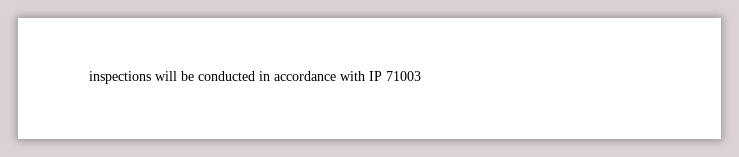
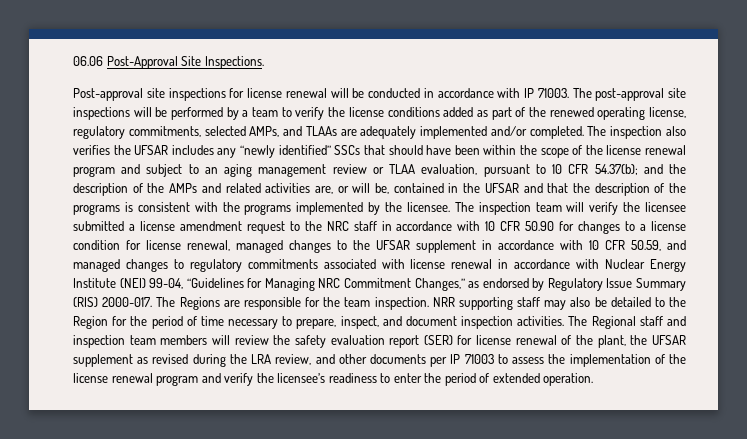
- inspections will be conducted in accordance with IP 71003
+ 06.06 Post-Approval Site Inspections.
+ Post-approval site inspections for license renewal will be conducted in accordance with IP 71003. The post-approval site inspections will be performed by a team to verify the license conditions added as part of the renewed operating license, regulatory commitments, selected AMPs, and TLAAs are adequately implemented and/or completed. The inspection also verifies the UFSAR includes any “newly identified” SSCs that should have been within the scope of the license renewal program and subject to an aging management review or TLAA evaluation, pursuant to 10 CFR 54.37(b); and the description of the AMPs and related activities are, or will be, contained in the UFSAR and that the description of the programs is consistent with the programs implemented by the licensee. The inspection team will verify the licensee submitted a license amendment request to the NRC staff in accordance with 10 CFR 50.90 for changes to a license condition for license renewal, managed changes to the UFSAR supplement in accordance with 10 CFR 50.59, and managed changes to regulatory commitments associated with license renewal in accordance with Nuclear Energy Institute (NEI) 99-04, “Guidelines for Managing NRC Commitment Changes,” as endorsed by Regulatory Issue Summary (RIS) 2000-017. The Regions are responsible for the team inspection. NRR supporting staff may also be detailed to the Region for the period of time necessary to prepare, inspect, and document inspection activities. The Regional staff and inspection team members will review the safety evaluation report (SER) for license renewal of the plant, the UFSAR supplement as revised during the LRA review, and other documents per IP 71003 to assess the implementation of the license renewal program and verify the licensee’s readiness to enter the period of extended operation.

